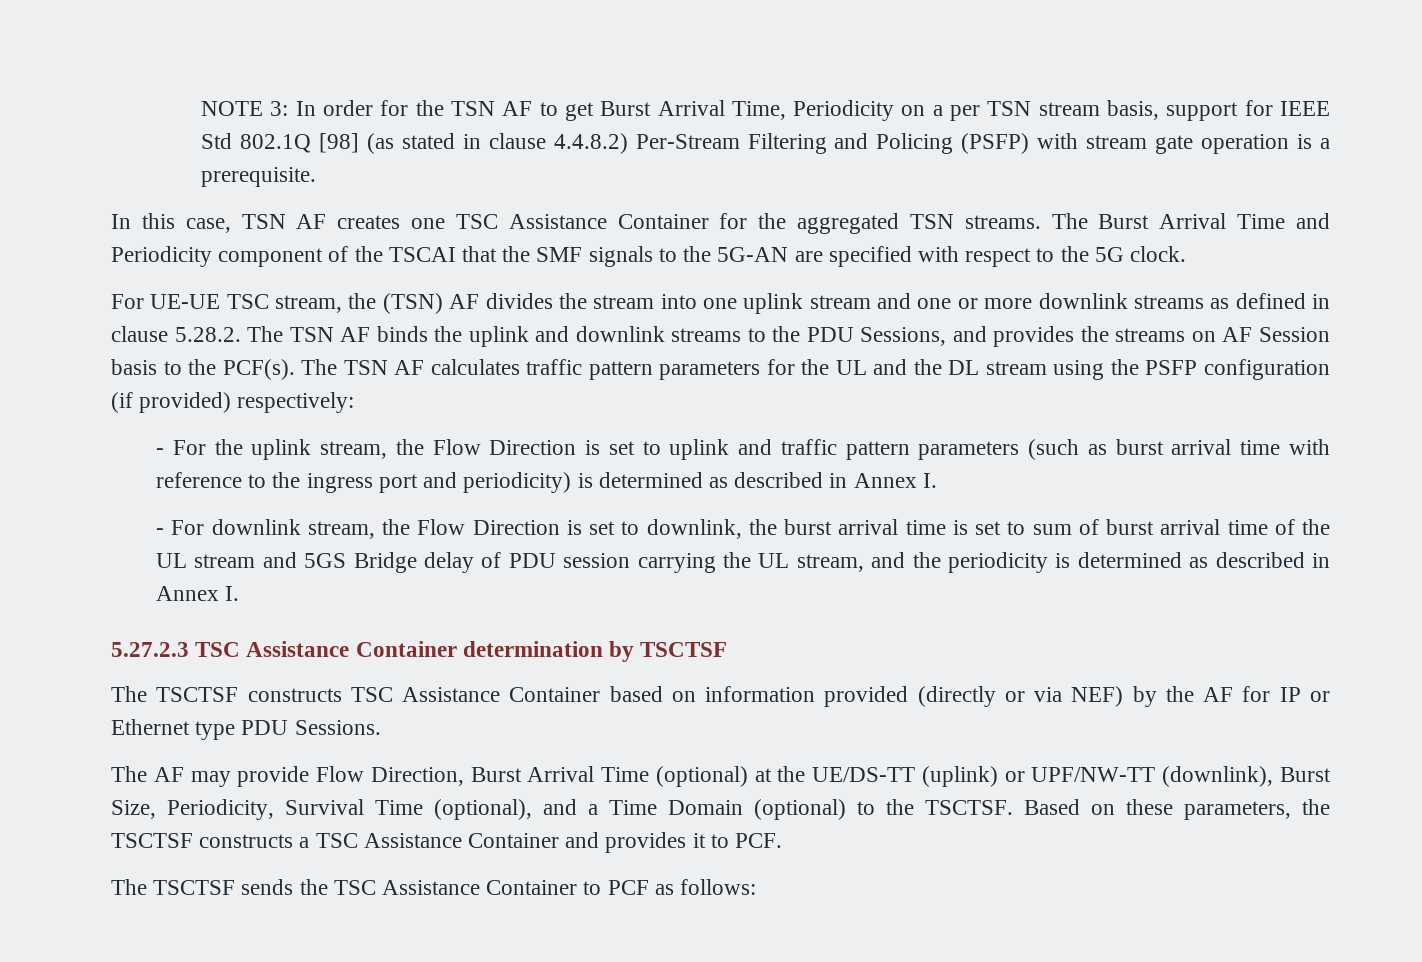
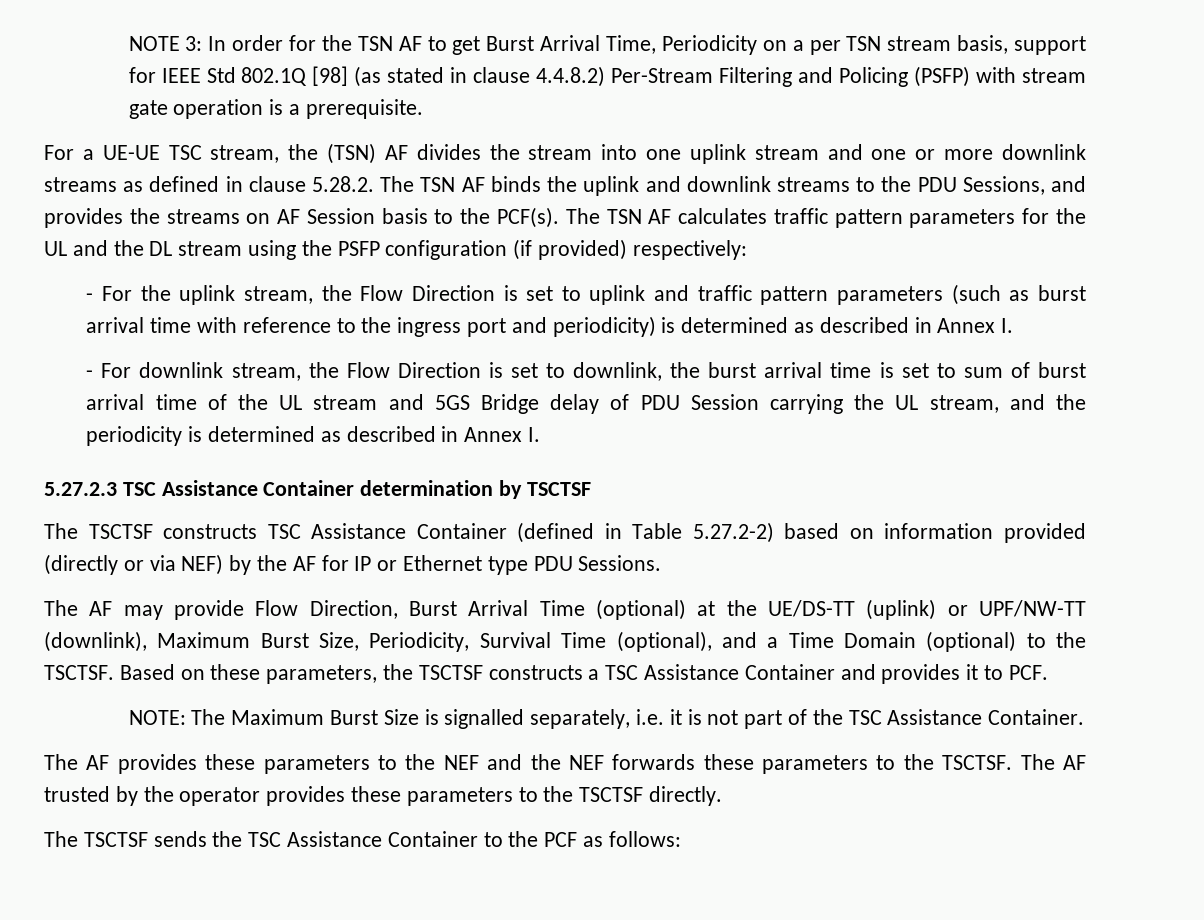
- In this case, TSN AF creates one TSC Assistance Container for the aggregated TSN streams. The Burst Arrival Time and Periodicity component of the TSCAI that the SMF signals to the 5G-AN are specified with respect to the 5G clock.
- For UE-UE TSC stream, the (TSN) AF divides the stream into one uplink stream and one or more downlink streams as defined in clause 5.28.2. The TSN AF binds the uplink and downlink streams to the PDU Sessions, and provides the streams on AF Session basis to the PCF(s).
+ For a UE-UE TSC stream, the (TSN) AF divides the stream into one uplink stream and one or more downlink streams as defined in clause 5.28.2. The TSN AF binds the uplink and downlink streams to the PDU Sessions, and provides the streams on AF Session basis to the PCF(s).
- - For downlink stream, the Flow Direction is set to downlink, the burst arrival time is set to sum of burst arrival time of the UL stream and 5GS Bridge delay of PDU session carrying the UL stream, and the periodicity is determined as described in Annex I.
+ - For downlink stream, the Flow Direction is set to downlink, the burst arrival time is set to sum of burst arrival time of the UL stream and 5GS Bridge delay of PDU Session carrying the UL stream, and the periodicity is determined as described in Annex I.
- The TSCTSF constructs TSC Assistance Container based on information provided (directly or via NEF) by the AF for IP or Ethernet type PDU Sessions.
+ The TSCTSF constructs TSC Assistance Container (defined in Table 5.27.2-2) based on information provided (directly or via NEF) by the AF for IP or Ethernet type PDU Sessions.
- The AF may provide Flow Direction, Burst Arrival Time (optional) at the UE/DS-TT (uplink) or UPF/NW-TT (downlink), Burst Size, Periodicity, Survival Time (optional), and a Time Domain (optional) to the TSCTSF.
+ The AF may provide Flow Direction, Burst Arrival Time (optional) at the UE/DS-TT (uplink) or UPF/NW-TT (downlink), Maximum Burst Size, Periodicity, Survival Time (optional), and a Time Domain (optional) to the TSCTSF.
+ NOTE: The Maximum Burst Size is signalled separately, i.e. it is not part of the TSC Assistance Container.
+ The AF provides these parameters to the NEF and the NEF forwards these parameters to the TSCTSF. The AF trusted by the operator provides these parameters to the TSCTSF directly.
- The TSCTSF sends the TSC Assistance Container to PCF as follows:
+ The TSCTSF sends the TSC Assistance Container to the PCF as follows:

